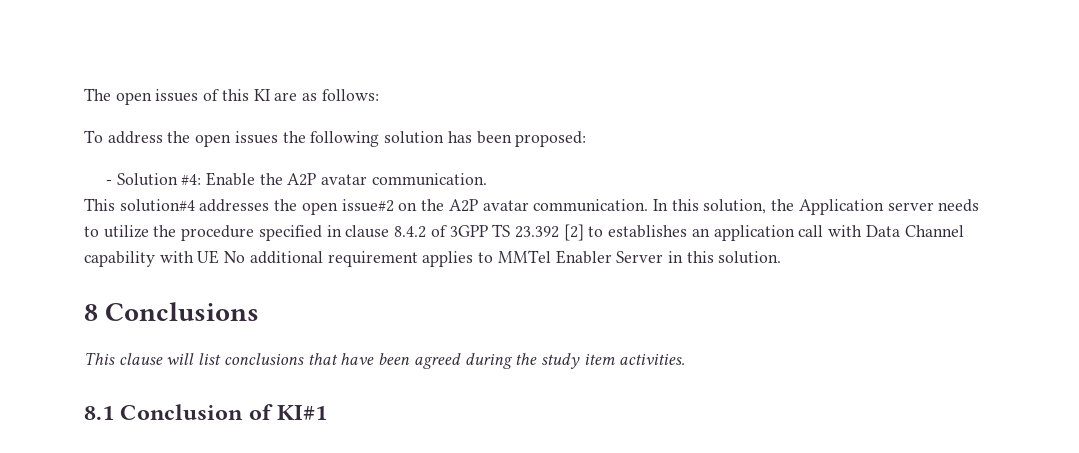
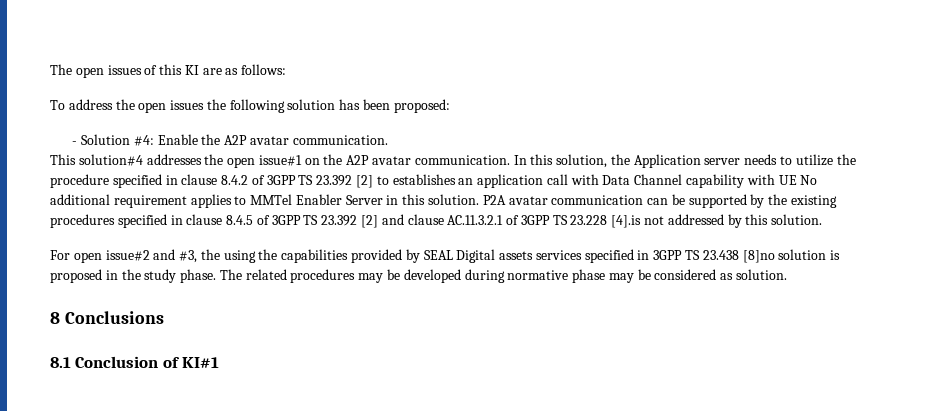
- This solution#4 addresses the open issue#2 on the A2P avatar communication.
+ This solution#4 addresses the open issue#1 on the A2P avatar communication.
- In this solution, the Application server needs to utilize the procedure specified in clause 8.4.2 of 3GPP TS 23.392 [2] to establishes an application call with Data Channel capability with UE No additional requirement applies to MMTel Enabler Server in this solution.
+ In this solution, the Application server needs to utilize the procedure specified in clause 8.4.2 of 3GPP TS 23.392 [2] to establishes an application call with Data Channel capability with UE No additional requirement applies to MMTel Enabler Server in this solution. P2A avatar communication can be supported by the existing procedures specified in clause 8.4.5 of 3GPP TS 23.392 [2] and clause AC.11.3.2.1 of 3GPP TS 23.228 [4].is not addressed by this solution.
+ For open issue#2 and #3, the using the capabilities provided by SEAL Digital assets services specified in 3GPP TS 23.438 [8]no solution is proposed in the study phase. The related procedures may be developed during normative phase may be considered as solution.
  8 Conclusions
- This clause will list conclusions that have been agreed during the study item activities.

